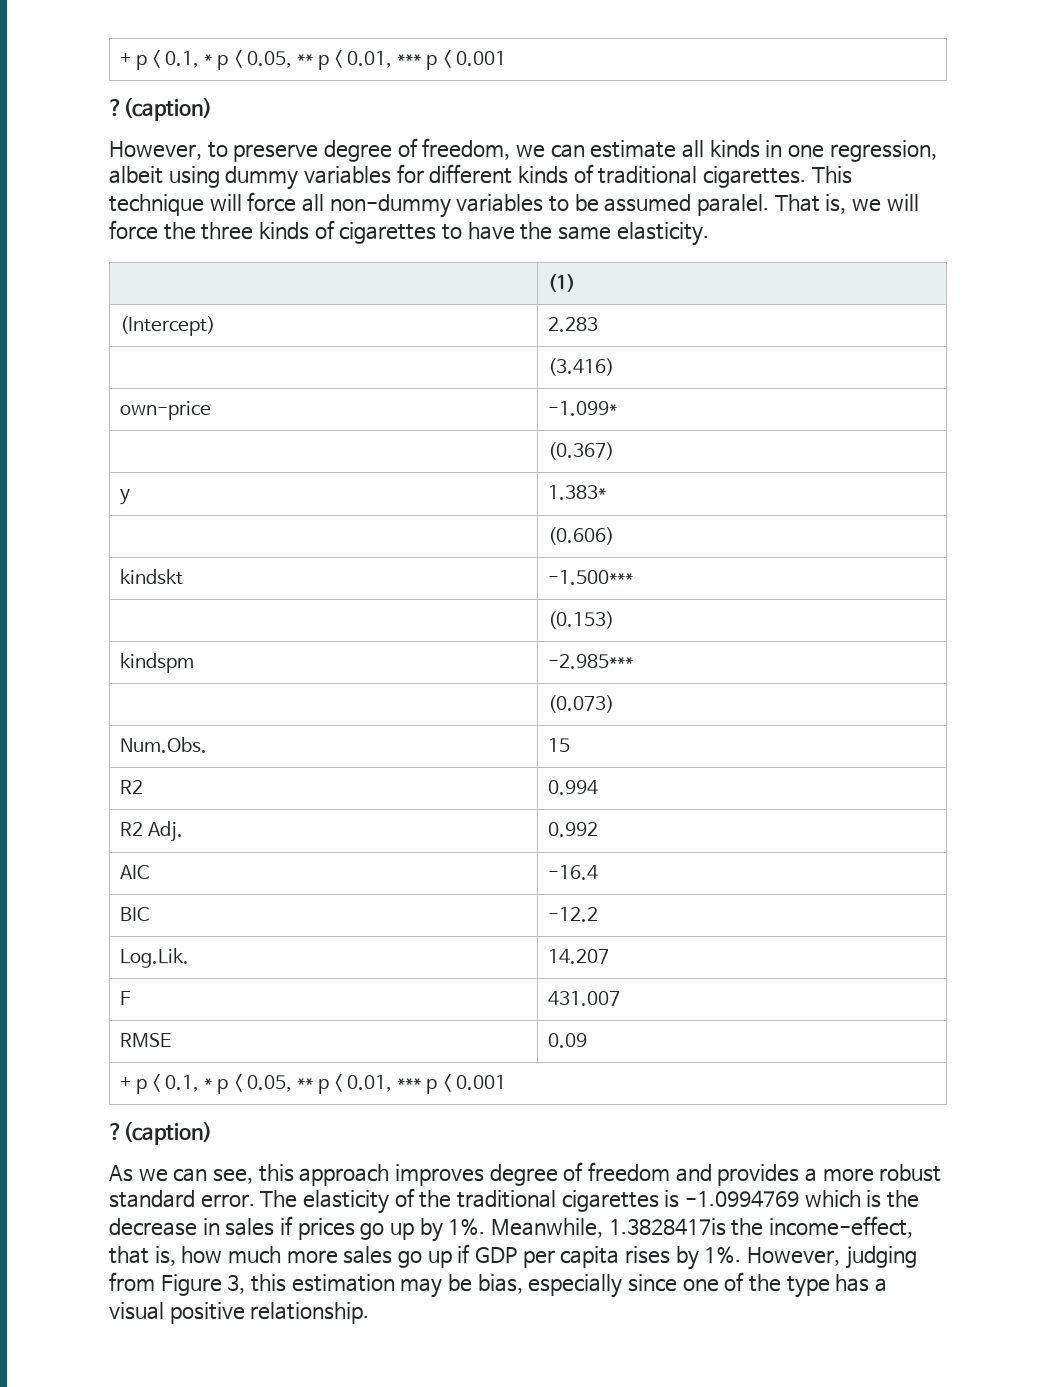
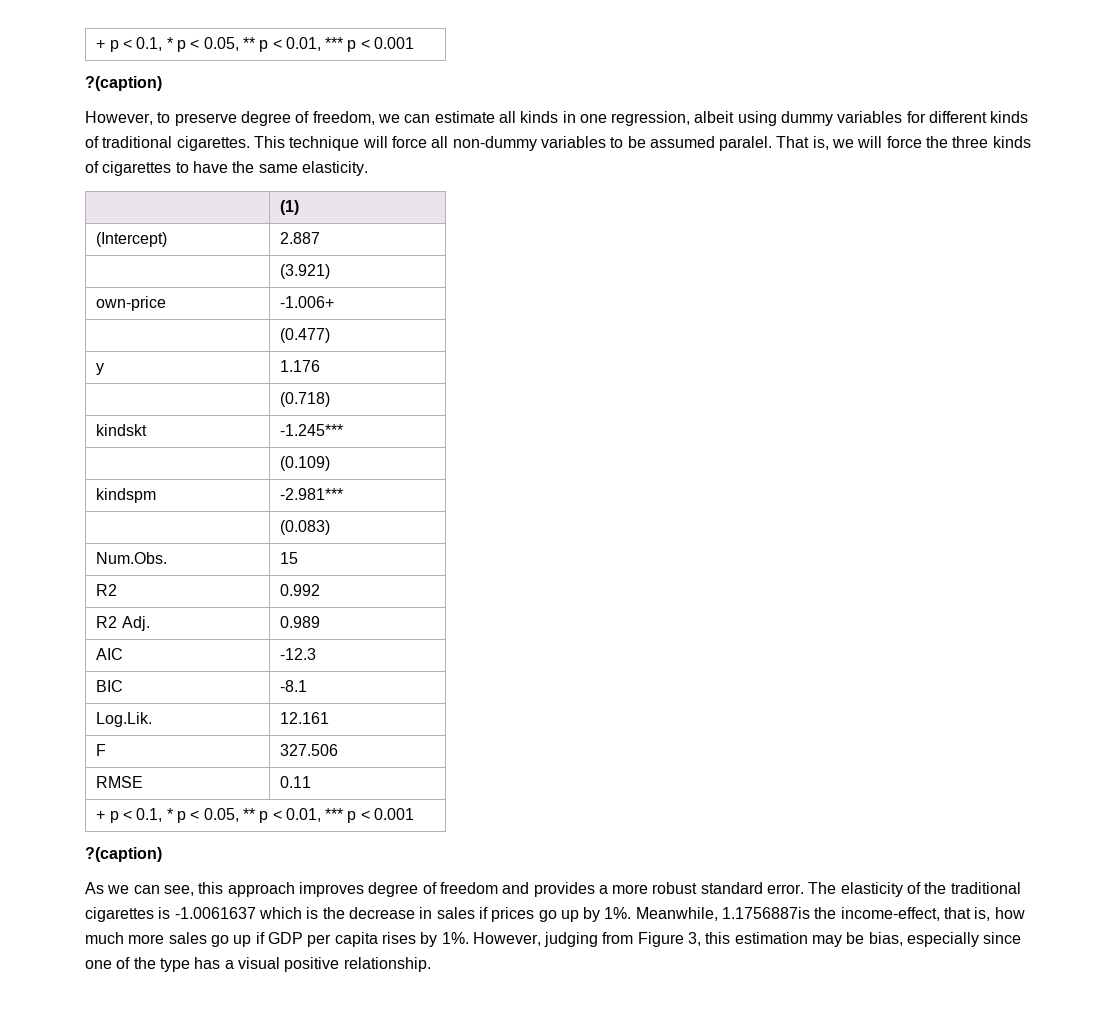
- (Intercept) | 2.283
- | (3.416)
+ (Intercept) | 2.887
+ | (3.921)
- own-price | -1.099*
- | (0.367)
+ own-price | -1.006+
+ | (0.477)
- y | 1.383*
- | (0.606)
+ y | 1.176
+ | (0.718)
- kindskt | -1.500***
- | (0.153)
+ kindskt | -1.245***
+ | (0.109)
- kindspm | -2.985***
- | (0.073)
+ kindspm | -2.981***
+ | (0.083)
- R2 | 0.994
+ R2 | 0.992
- R2 Adj. | 0.992
+ R2 Adj. | 0.989
- AIC | -16.4
+ AIC | -12.3
- BIC | -12.2
+ BIC | -8.1
- Log.Lik. | 14.207
+ Log.Lik. | 12.161
- F | 431.007
+ F | 327.506
- RMSE | 0.09
+ RMSE | 0.11
- The elasticity of the traditional cigarettes is -1.0994769 which is the decrease in sales if prices go up by 1%.
+ The elasticity of the traditional cigarettes is -1.0061637 which is the decrease in sales if prices go up by 1%.
- Meanwhile, 1.3828417is the income-effect, that is, how much more sales go up if GDP per capita rises by 1%.
+ Meanwhile, 1.1756887is the income-effect, that is, how much more sales go up if GDP per capita rises by 1%.

